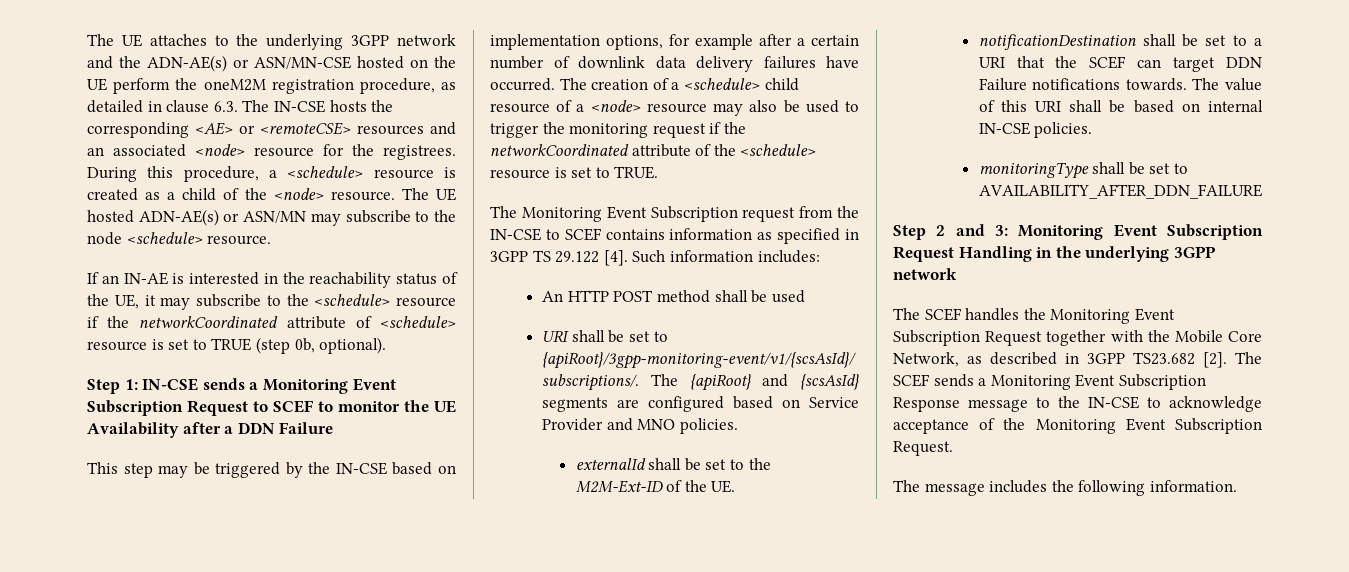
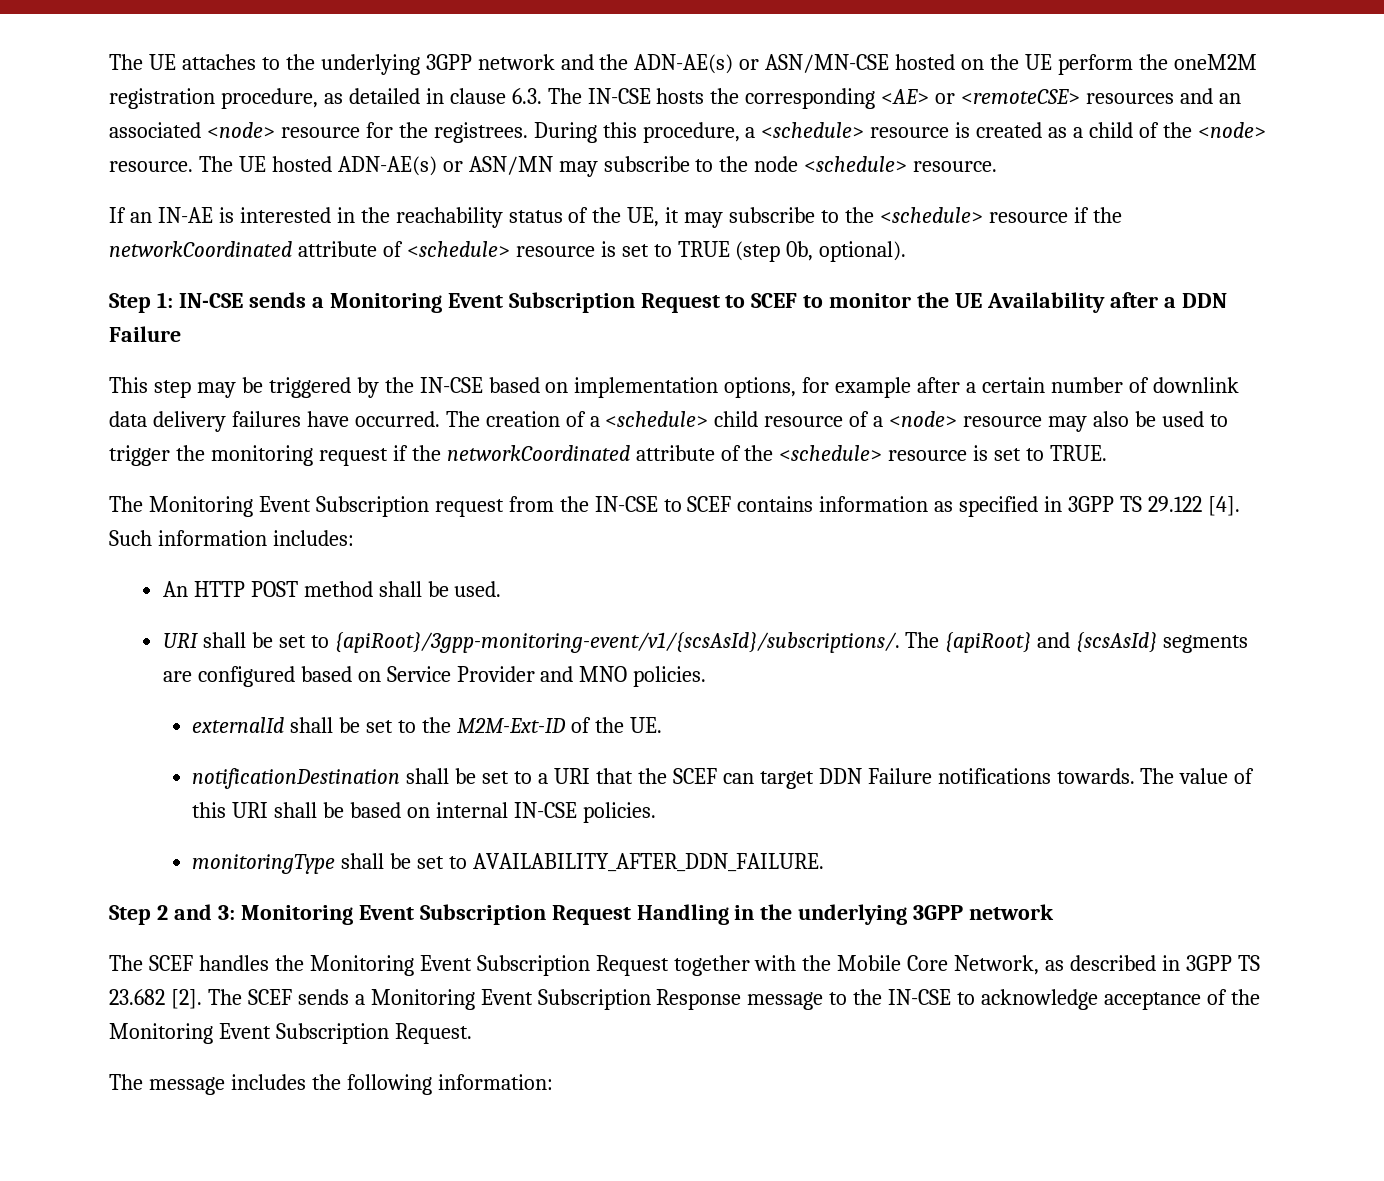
- An HTTP POST method shall be used
+ An HTTP POST method shall be used.
- monitoringType shall be set to AVAILABILITY_AFTER_DDN_FAILURE
+ monitoringType shall be set to AVAILABILITY_AFTER_DDN_FAILURE.
- The SCEF handles the Monitoring Event Subscription Request together with the Mobile Core Network, as described in 3GPP TS23.682 [2].
+ The SCEF handles the Monitoring Event Subscription Request together with the Mobile Core Network, as described in 3GPP TS 23.682 [2].
- The message includes the following information.
+ The message includes the following information:

